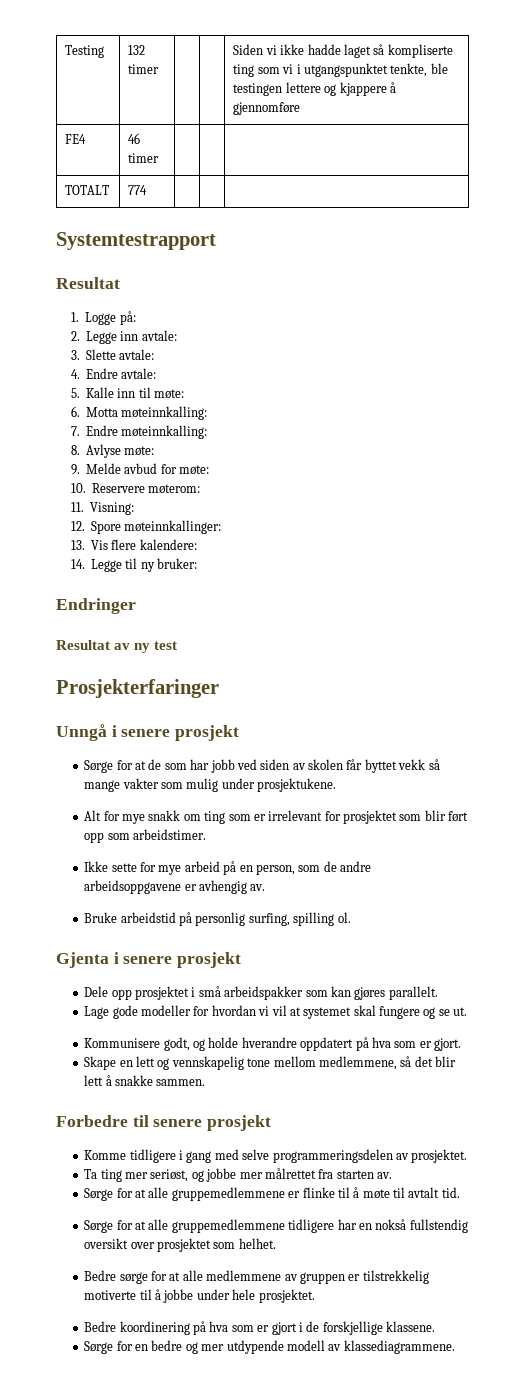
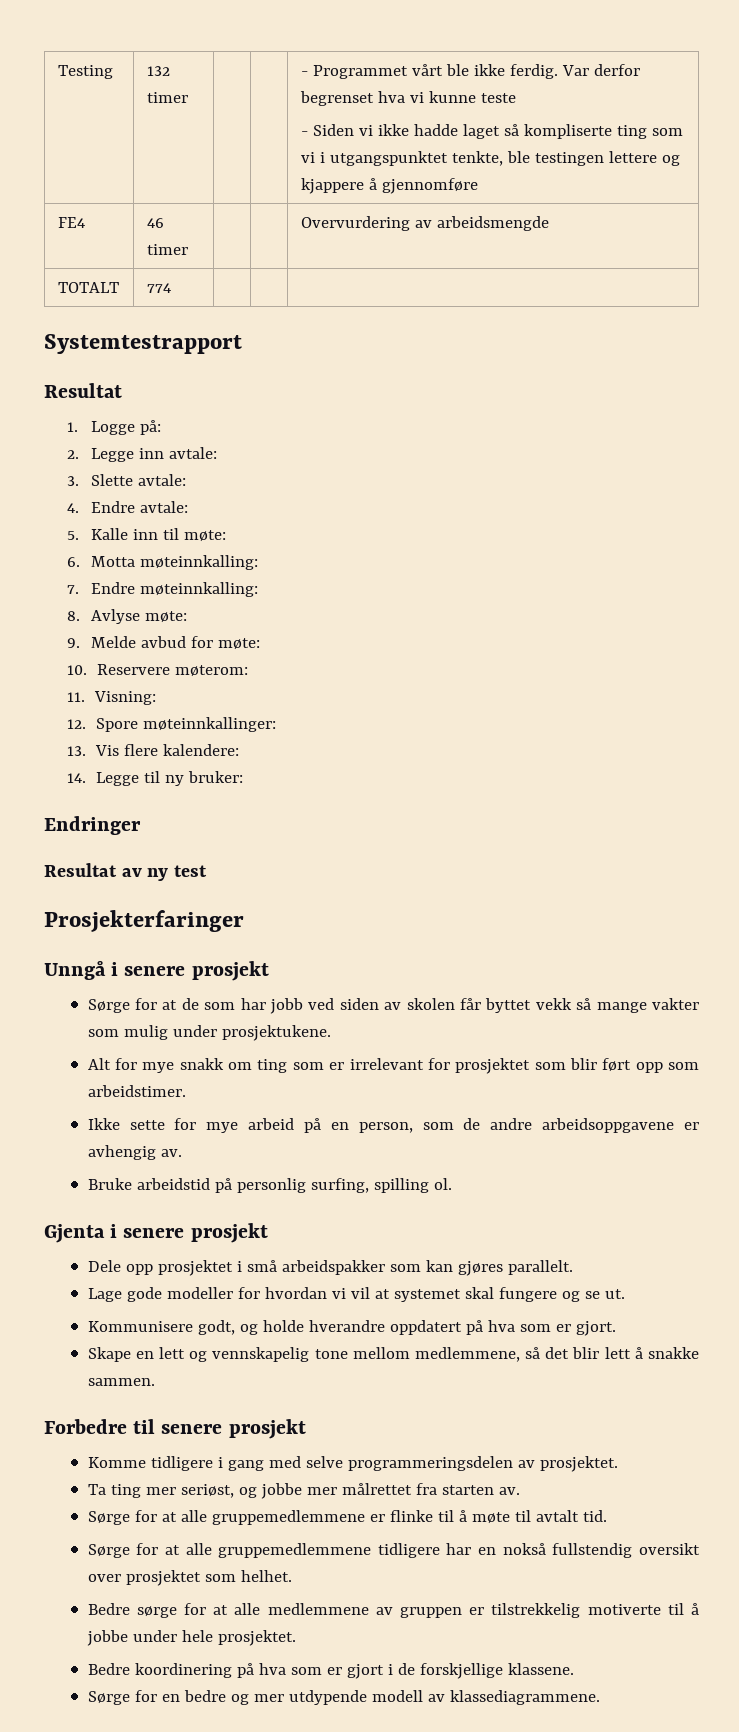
- Testing | 132 timer | | | Siden vi ikke hadde laget så kompliserte ting som vi i utgangspunktet tenkte, ble testingen lettere og kjappere å gjennomføre
+ Testing | 132 timer | | | - Programmet vårt ble ikke ferdig. Var derfor begrenset hva vi kunne teste
+ - Siden vi ikke hadde laget så kompliserte ting som vi i utgangspunktet tenkte, ble testingen lettere og kjappere å gjennomføre
- FE4 | 46 timer | | |
+ FE4 | 46 timer | | | Overvurdering av arbeidsmengde

